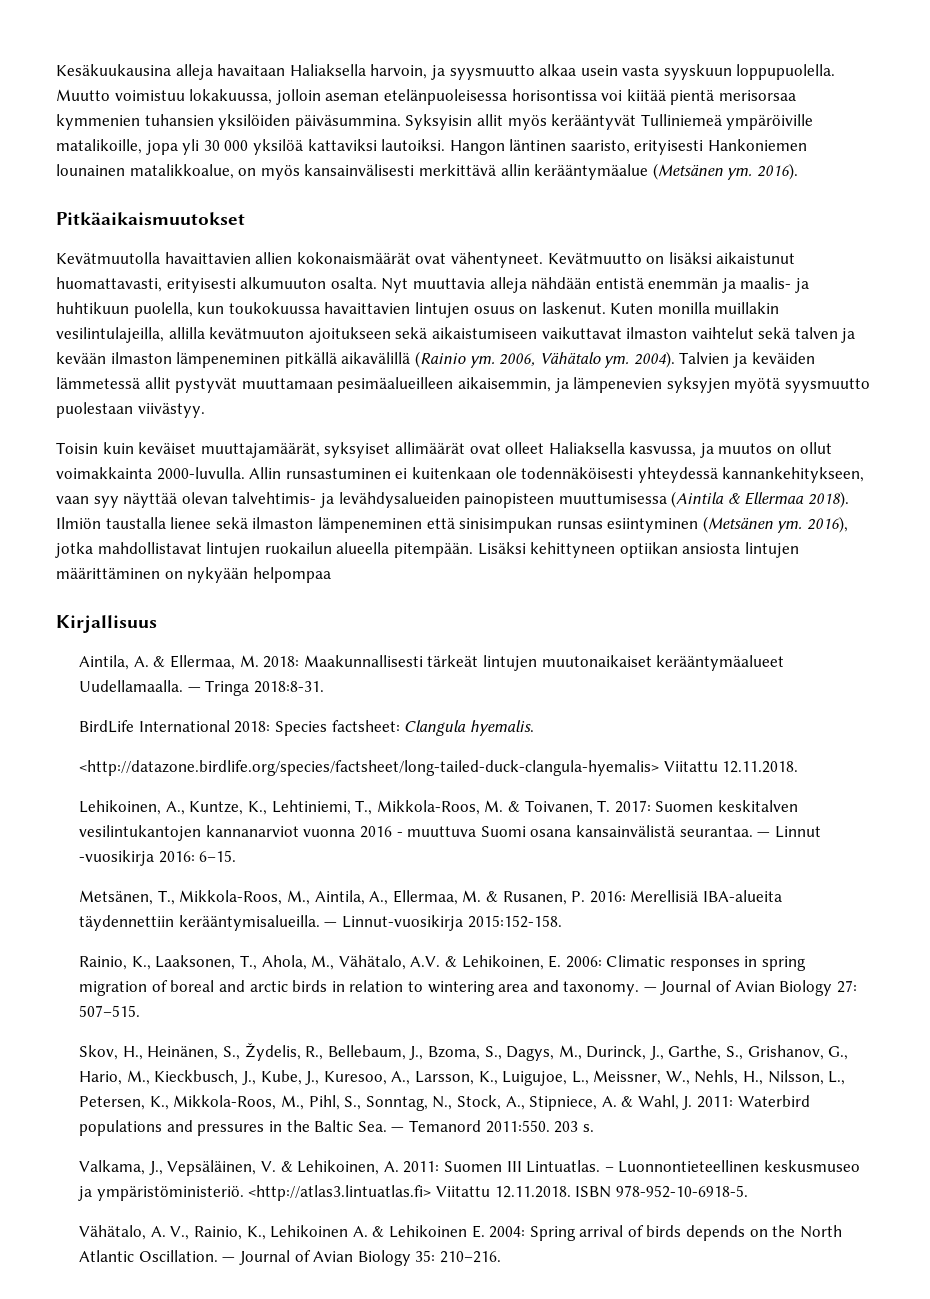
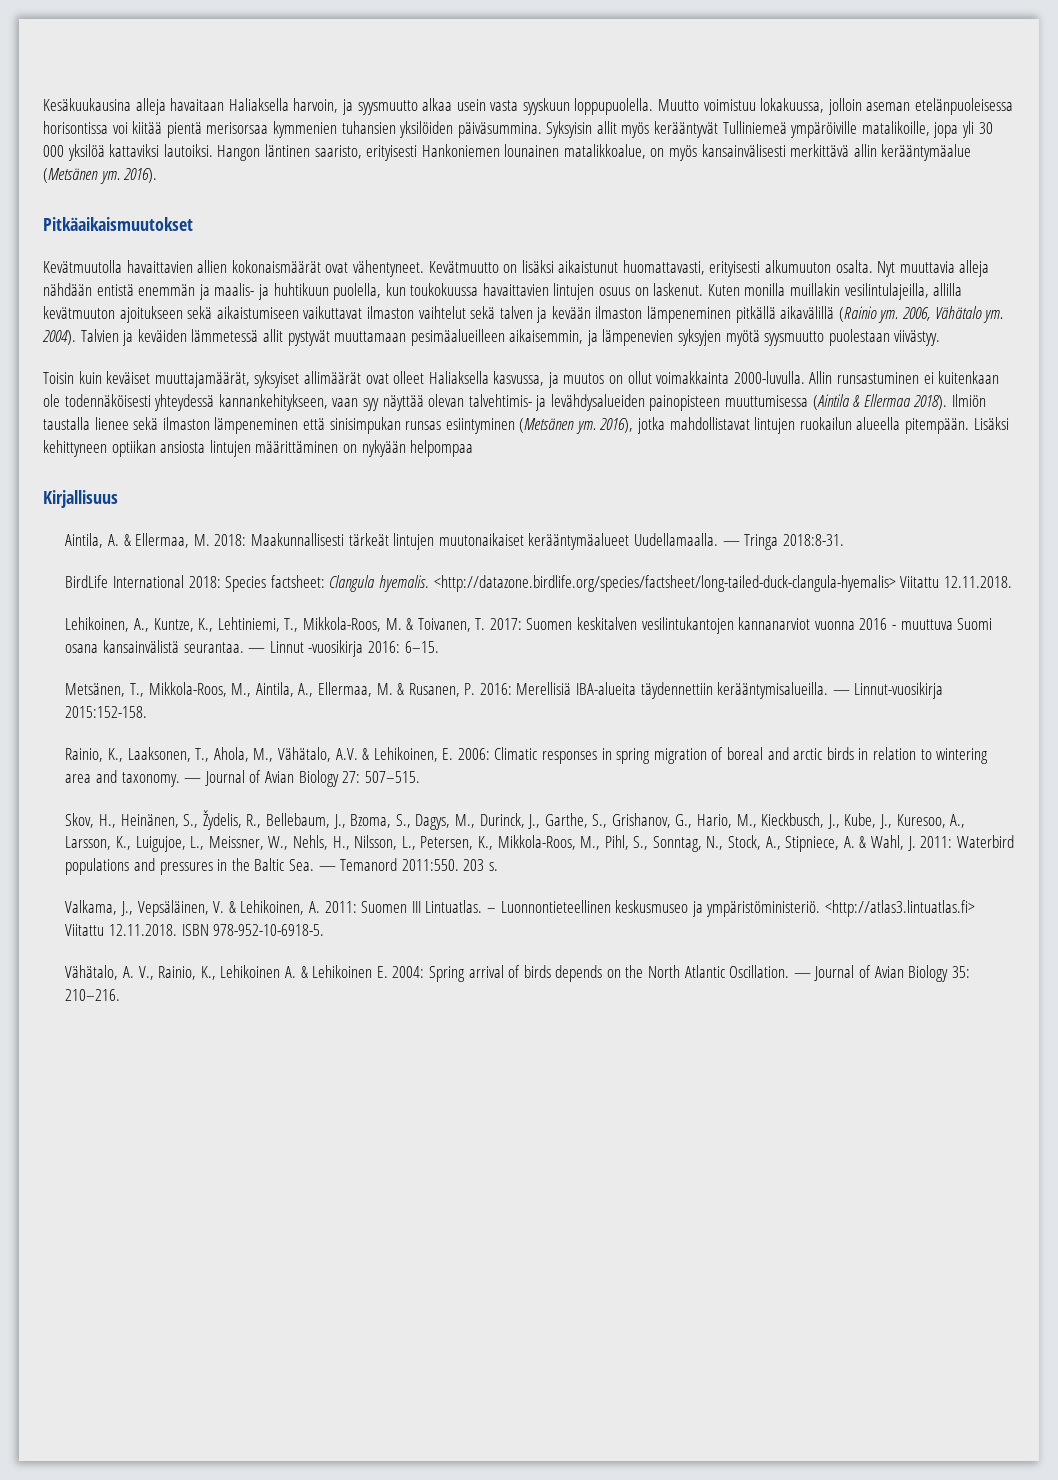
- BirdLife International 2018: Species factsheet: Clangula hyemalis.
- <http://datazone.birdlife.org/species/factsheet/long-tailed-duck-clangula-hyemalis> Viitattu 12.11.2018.
+ BirdLife International 2018: Species factsheet: Clangula hyemalis. <http://datazone.birdlife.org/species/factsheet/long-tailed-duck-clangula-hyemalis> Viitattu 12.11.2018.

